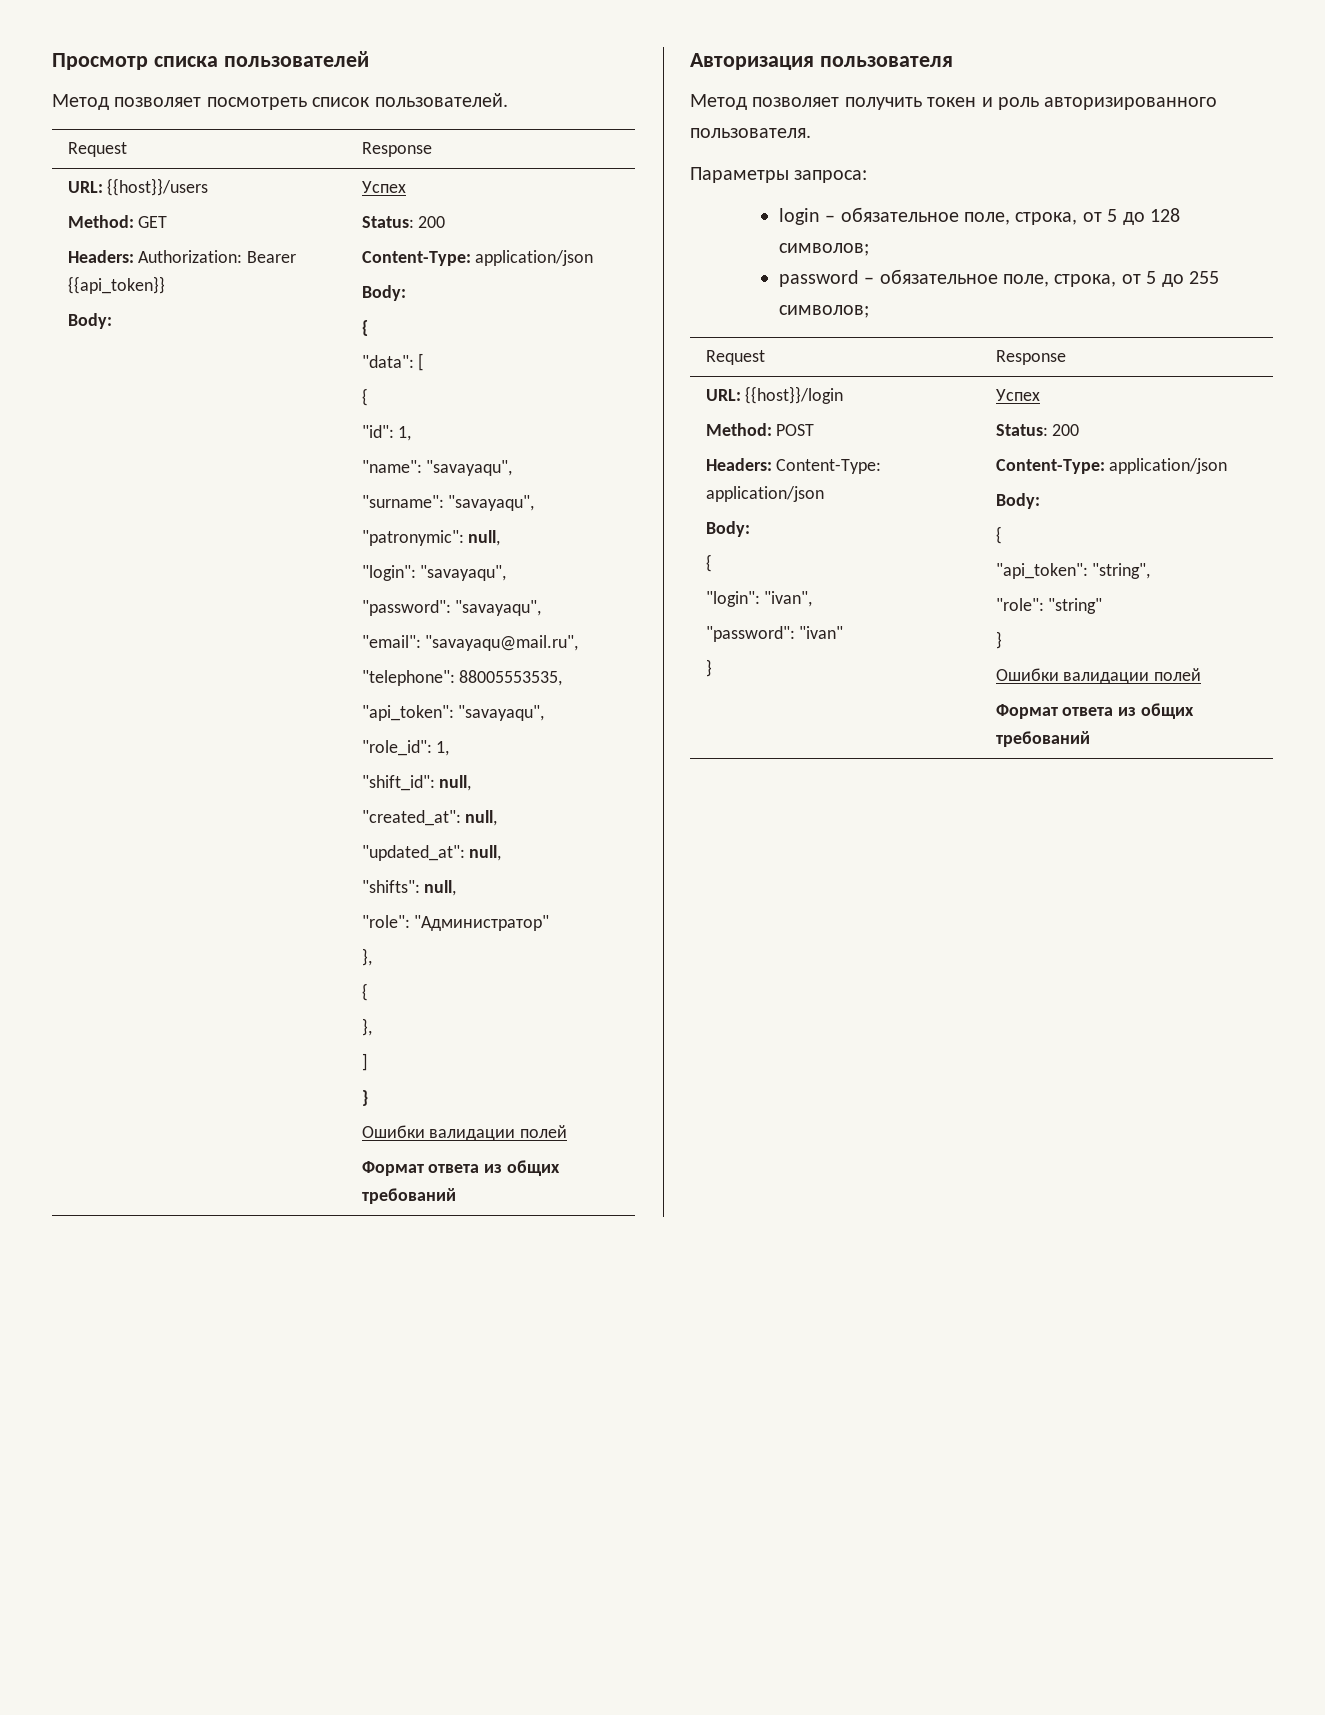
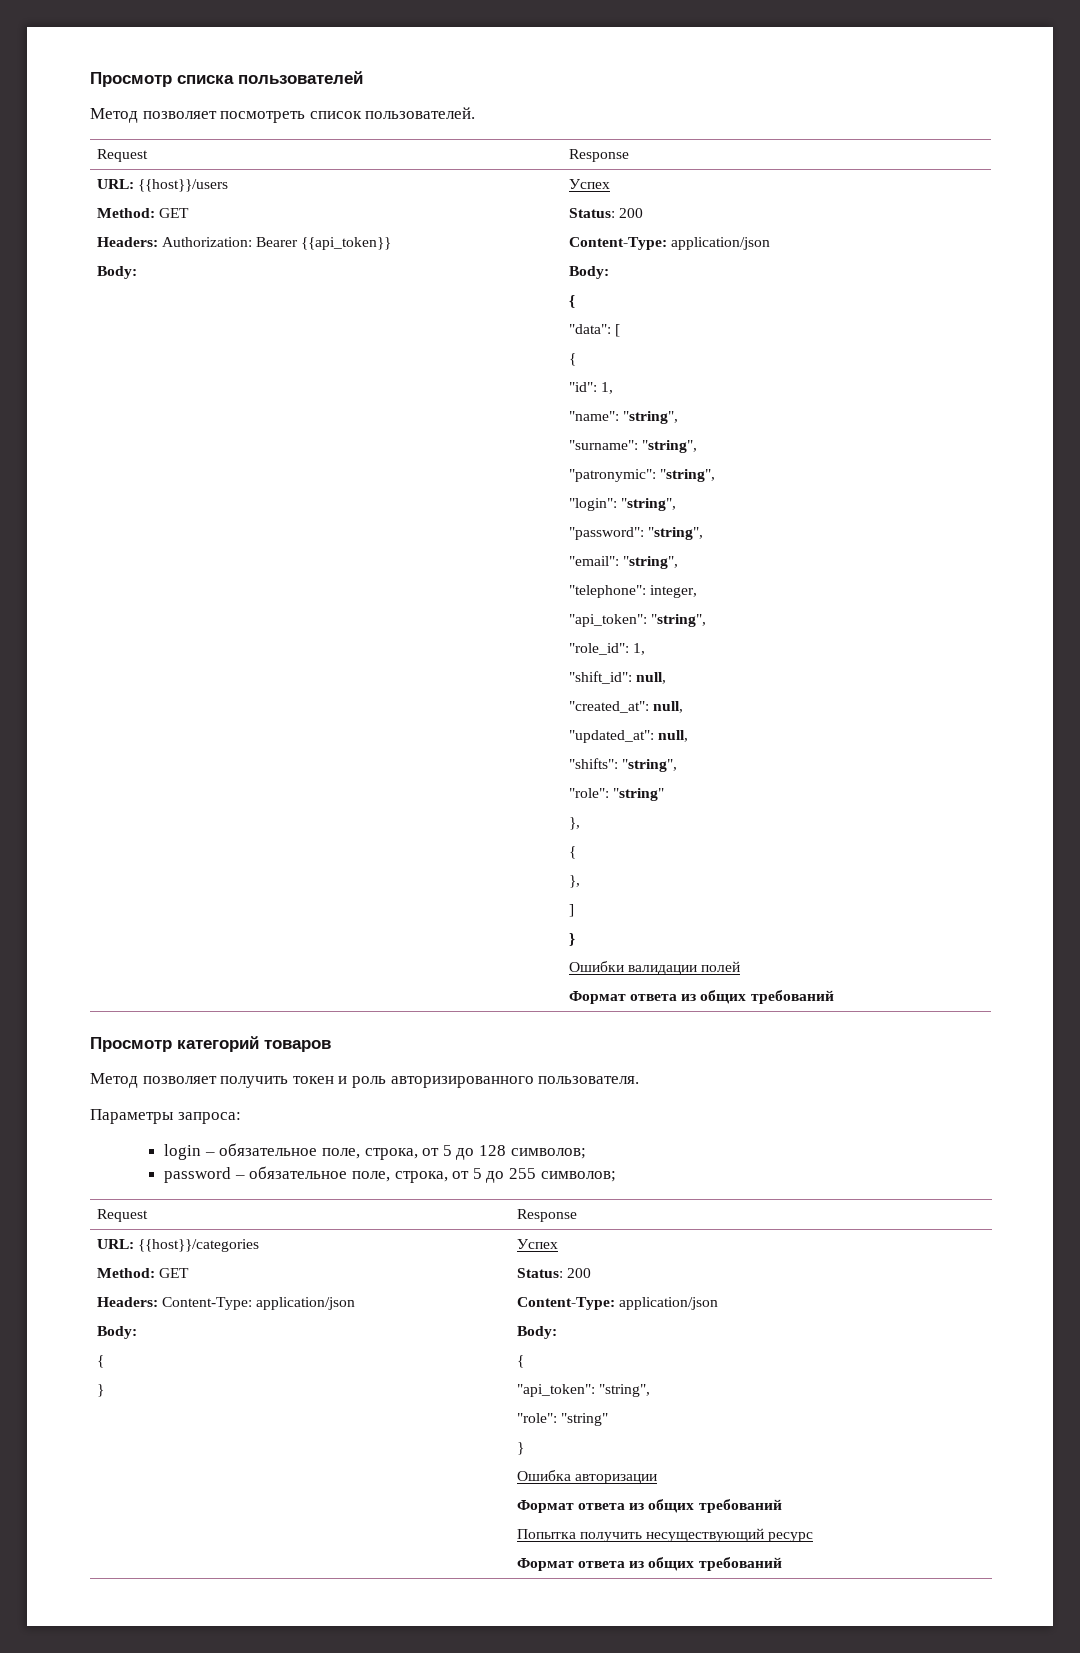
- "name": "savayaqu",
+ "name": "string",
- "surname": "savayaqu",
+ "surname": "string",
- "patronymic": null,
- "login": "savayaqu",
- "password": "savayaqu",
+ "patronymic": "string",
+ "login": "string",
+ "password": "string",
- "email": "savayaqu@mail.ru",
+ "email": "string",
- "telephone": 88005553535,
- "api_token": "savayaqu",
+ "telephone": integer,
+ "api_token": "string",
- "shifts": null,
- "role": "Администратор"
+ "shifts": "string",
+ "role": "string"
- Авторизация пользователя
+ Просмотр категорий товаров
- URL: {{host}}/login
- Method: POST
+ URL: {{host}}/categories
+ Method: GET
  Headers: Content-Type: application/json
  Body:
  {
- "login": "ivan",
- "password": "ivan"
  } | Успех
  Status: 200
  Content-Type: application/json
  Body:
  {
  "api_token": "string",
  "role": "string"
  }
- Ошибки валидации полей
+ Ошибка авторизации
+ Формат ответа из общих требований
+ Попытка получить несуществующий ресурс

